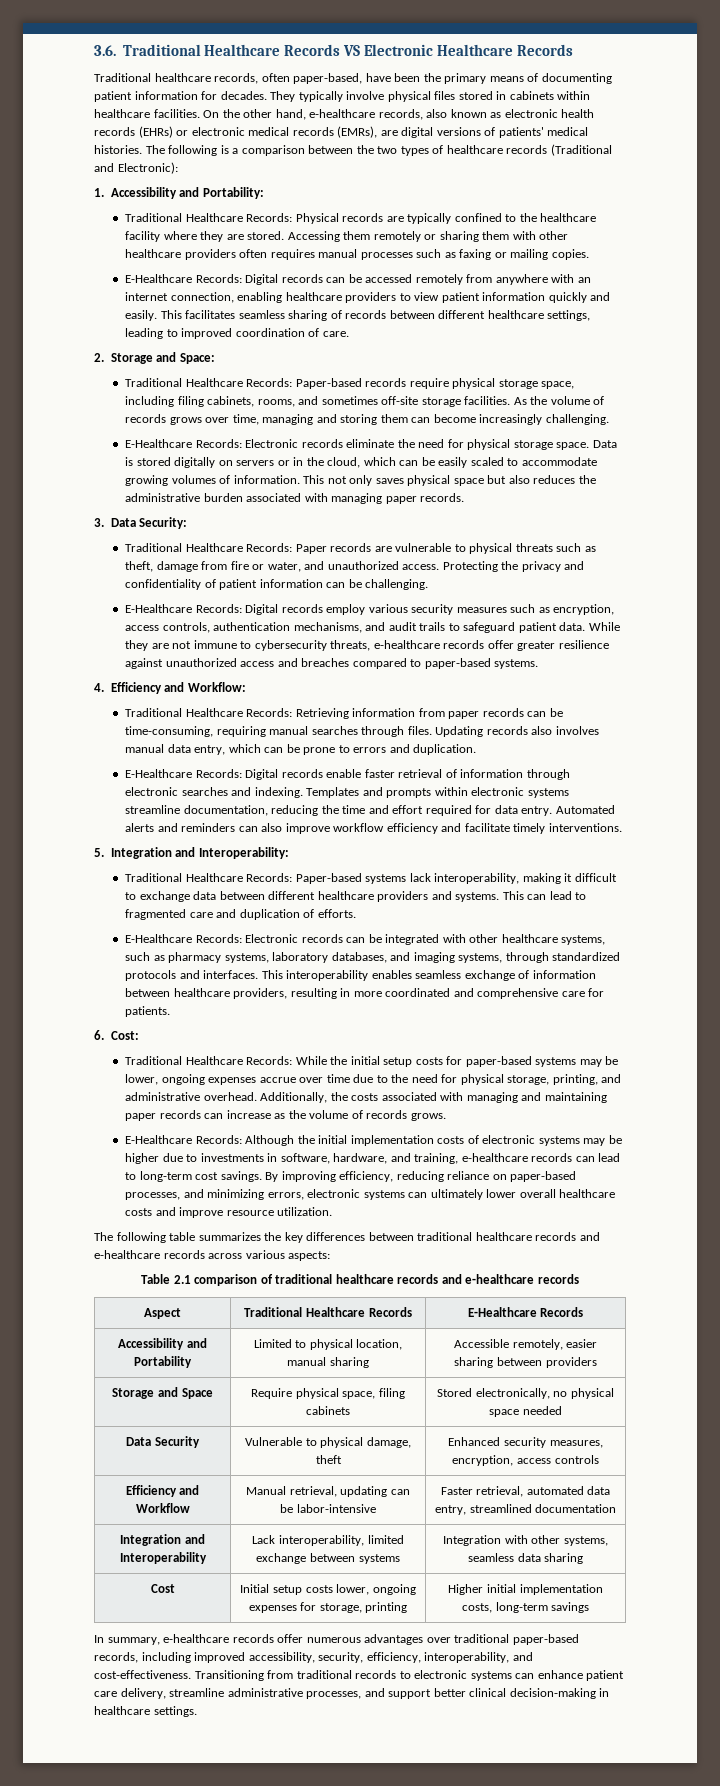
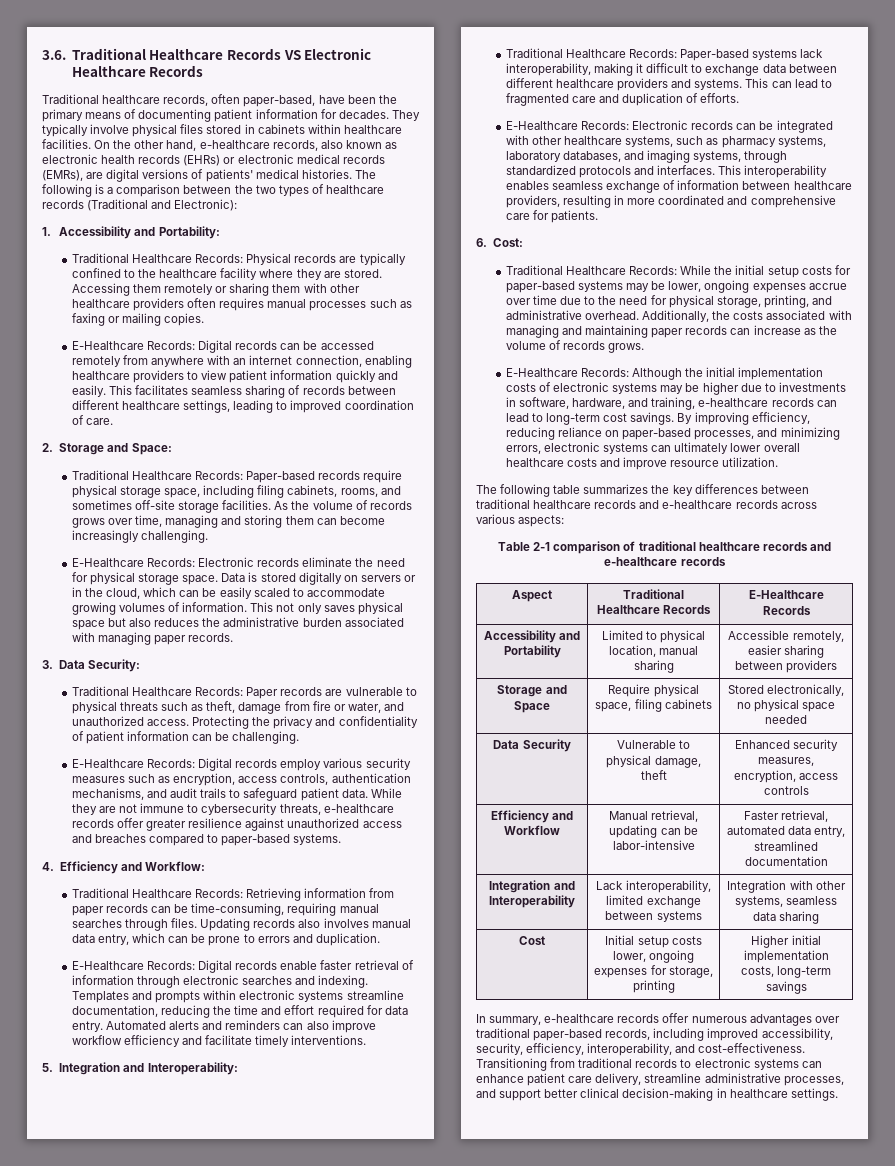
- Table 2.1 comparison of traditional healthcare records and e-healthcare records
+ Table 2-1 comparison of traditional healthcare records and e-healthcare records

